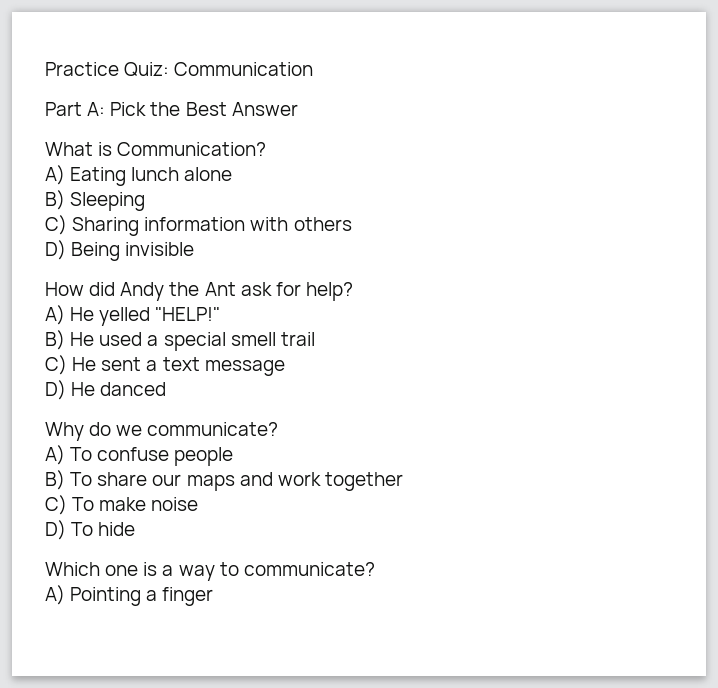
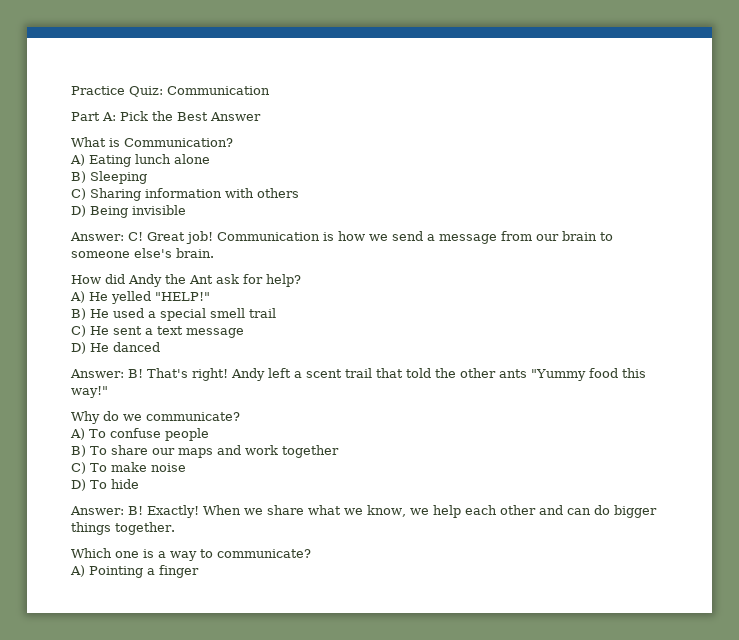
+ Answer: C! Great job! Communication is how we send a message from our brain to someone else's brain.
+ Answer: B! That's right! Andy left a scent trail that told the other ants "Yummy food this way!"
+ Answer: B! Exactly! When we share what we know, we help each other and can do bigger things together.

